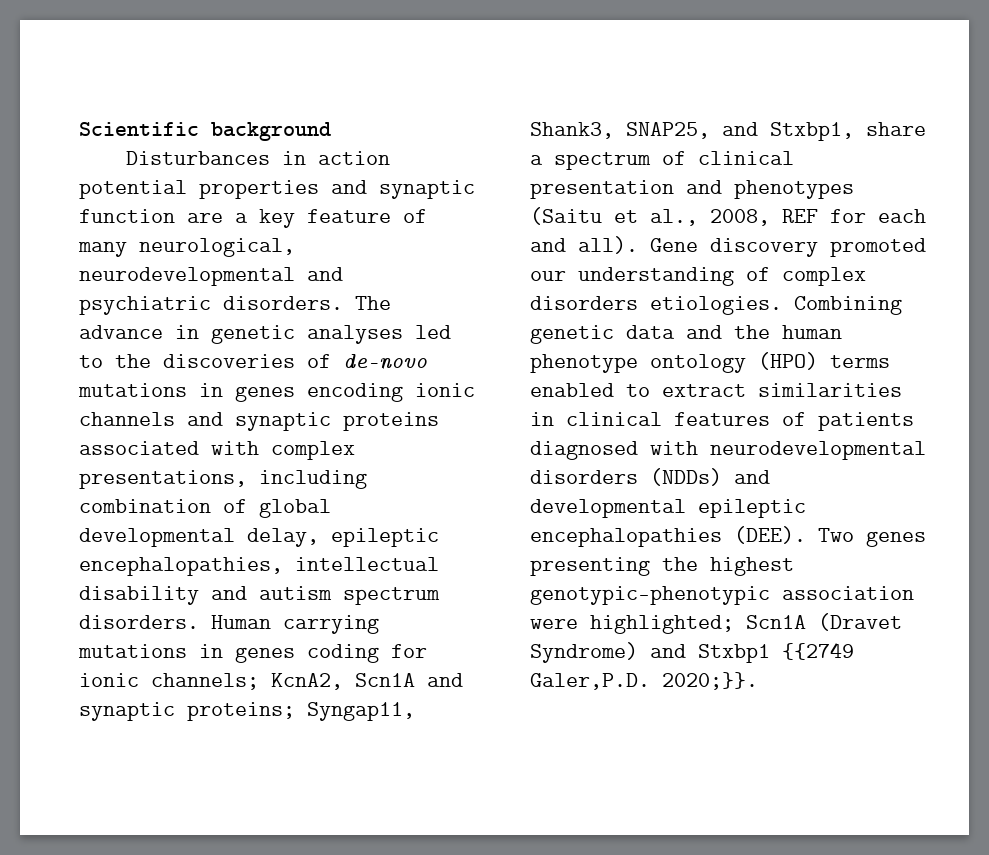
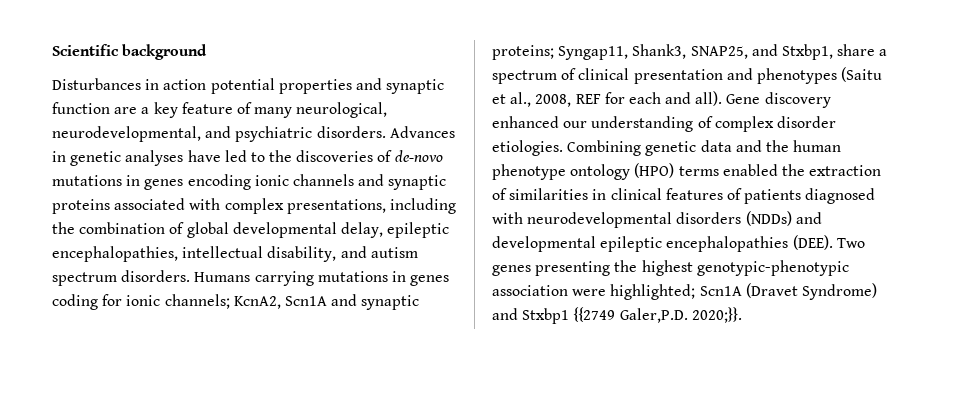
- Disturbances in action potential properties and synaptic function are a key feature of many neurological, neurodevelopmental and psychiatric disorders.
+ Disturbances in action potential properties and synaptic function are a key feature of many neurological, neurodevelopmental, and psychiatric disorders.
- The advance in genetic analyses led to the discoveries of de-novo mutations in genes encoding ionic channels and synaptic proteins associated with complex presentations, including combination of global developmental delay, epileptic encephalopathies, intellectual disability and autism spectrum disorders.
+ Advances in genetic analyses have led to the discoveries of de-novo mutations in genes encoding ionic channels and synaptic proteins associated with complex presentations, including the combination of global developmental delay, epileptic encephalopathies, intellectual disability, and autism spectrum disorders.
- Human carrying mutations in genes coding for ionic channels; KcnA2, Scn1A and synaptic proteins; Syngap11, Shank3, SNAP25, and Stxbp1, share a spectrum of clinical presentation and phenotypes (Saitu et al., 2008, REF for each and all).
+ Humans carrying mutations in genes coding for ionic channels; KcnA2, Scn1A and synaptic proteins; Syngap11, Shank3, SNAP25, and Stxbp1, share a spectrum of clinical presentation and phenotypes (Saitu et al., 2008, REF for each and all).
- Gene discovery promoted our understanding of complex disorders etiologies.
+ Gene discovery enhanced our understanding of complex disorder etiologies.
- Combining genetic data and the human phenotype ontology (HPO) terms enabled to extract similarities in clinical features of patients diagnosed with neurodevelopmental disorders (NDDs) and developmental epileptic encephalopathies (DEE).
+ Combining genetic data and the human phenotype ontology (HPO) terms enabled the extraction of similarities in clinical features of patients diagnosed with neurodevelopmental disorders (NDDs) and developmental epileptic encephalopathies (DEE).

